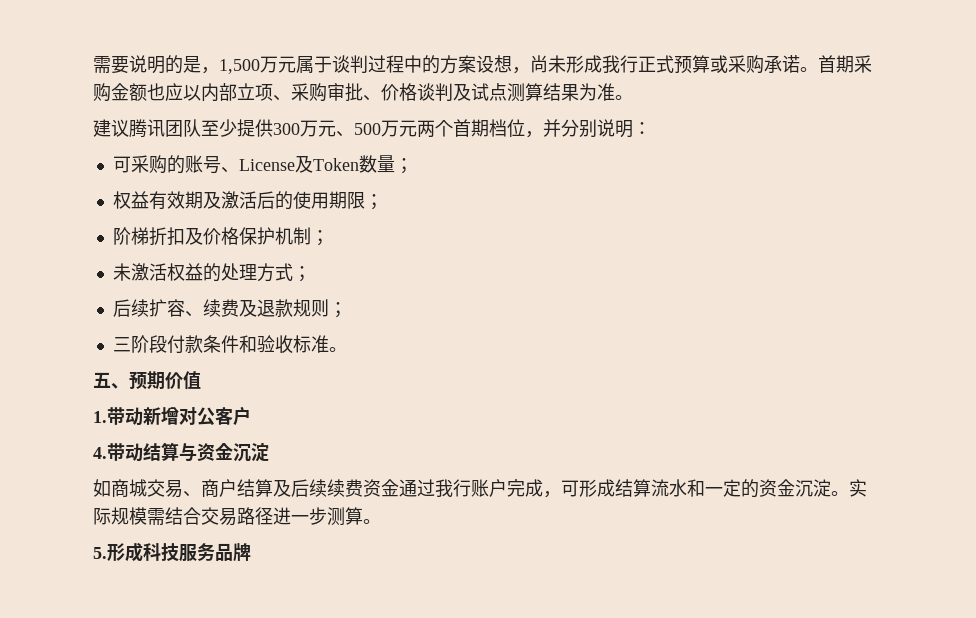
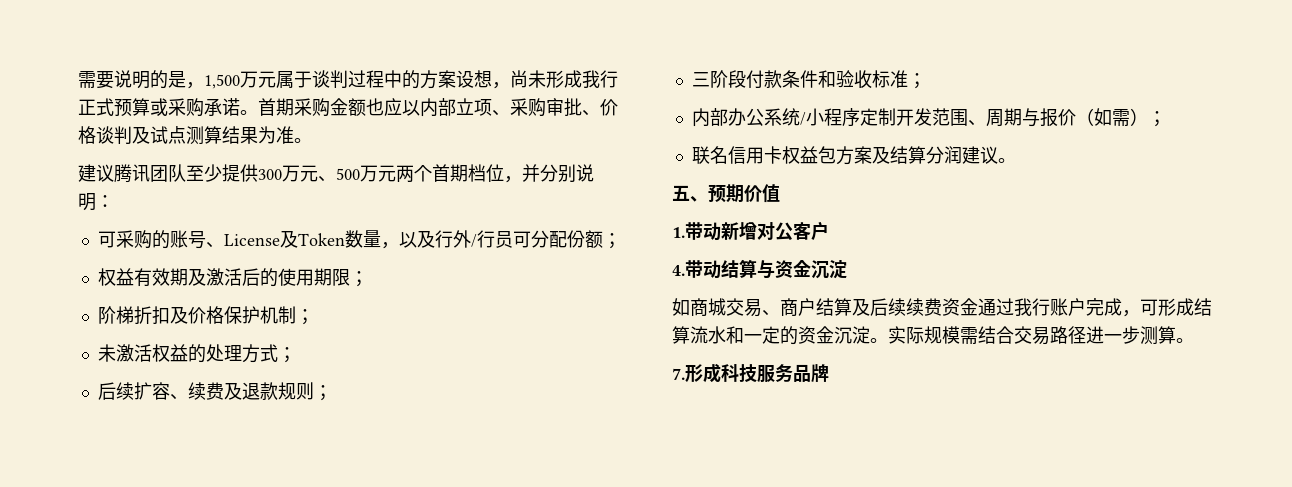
- 可采购的账号、License及Token数量；
+ 可采购的账号、License及Token数量，以及行外/行员可分配份额；
- 三阶段付款条件和验收标准。
+ 三阶段付款条件和验收标准；
+ 内部办公系统/小程序定制开发范围、周期与报价（如需）；
+ 联名信用卡权益包方案及结算分润建议。
- 5.形成科技服务品牌
+ 7.形成科技服务品牌

